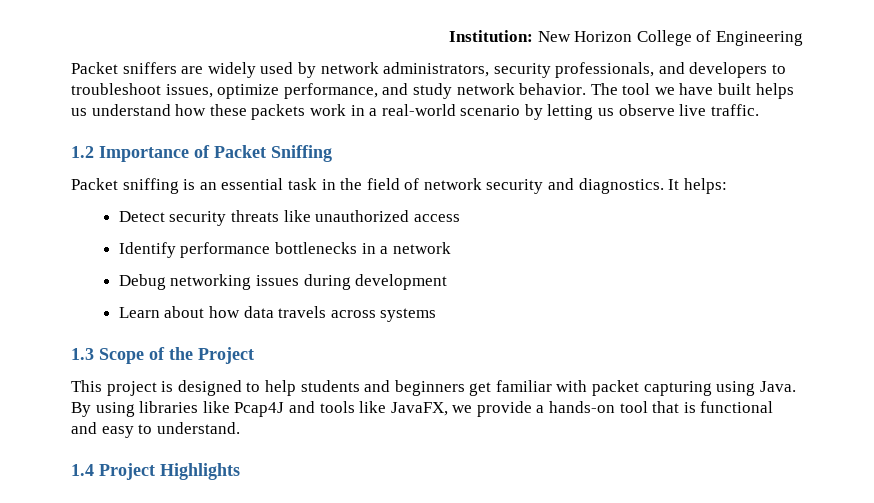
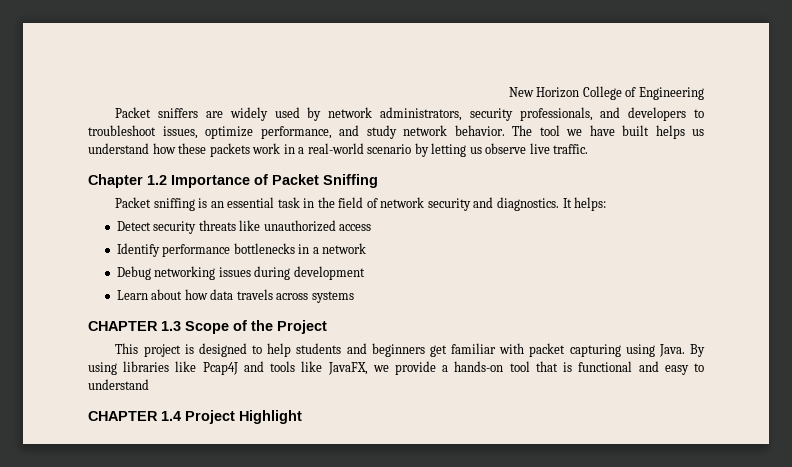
- Institution: New Horizon College of Engineering
+ New Horizon College of Engineering
- 1.2 Importance of Packet Sniffing
+ Chapter 1.2 Importance of Packet Sniffing
- 1.3 Scope of the Project
+ CHAPTER 1.3 Scope of the Project
- By using libraries like Pcap4J and tools like JavaFX, we provide a hands-on tool that is functional and easy to understand.
- 1.4 Project Highlights
+ By using libraries like Pcap4J and tools like JavaFX, we provide a hands-on tool that is functional and easy to understand
+ CHAPTER 1.4 Project Highlight

